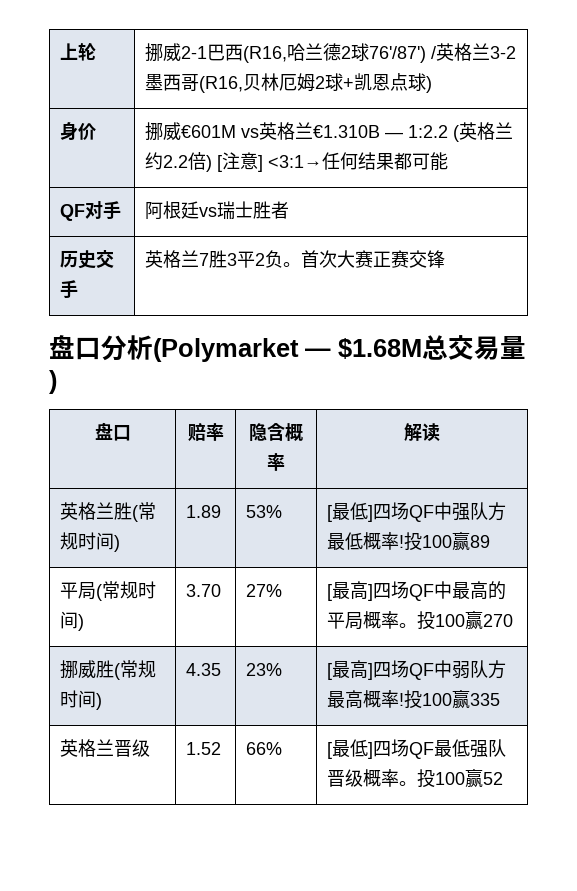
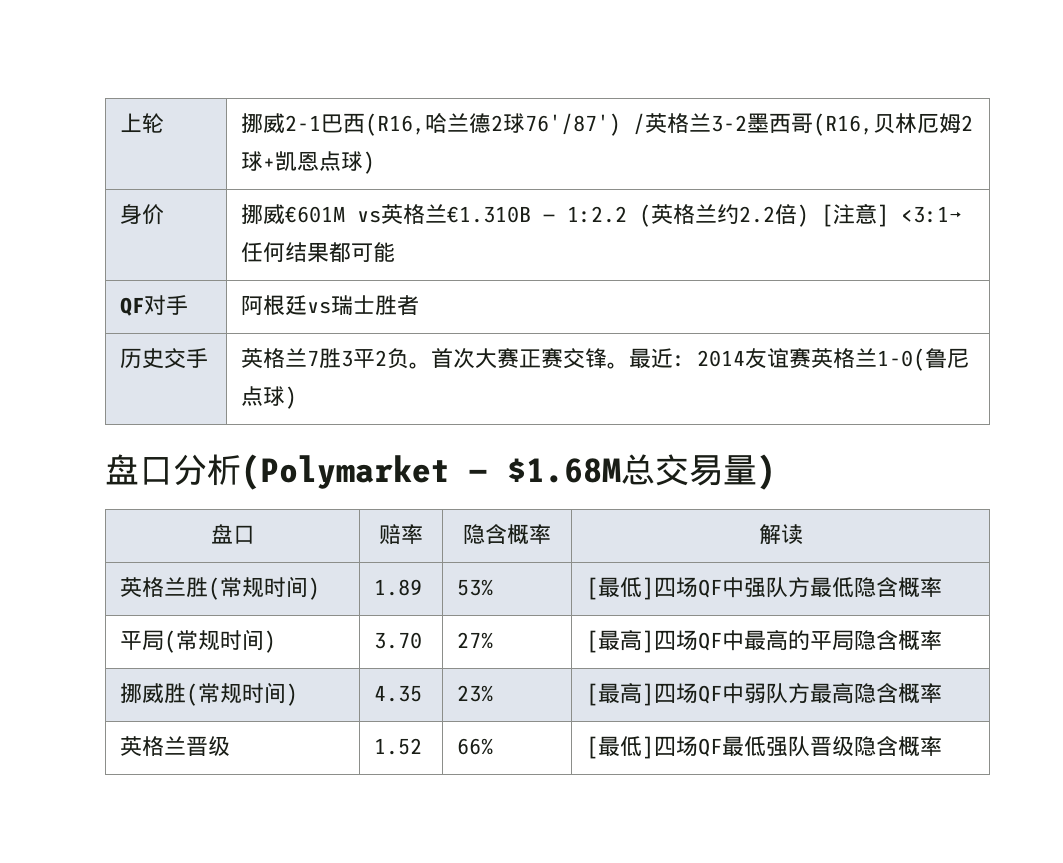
- 历史交手 | 英格兰7胜3平2负。首次大赛正赛交锋
+ 历史交手 | 英格兰7胜3平2负。首次大赛正赛交锋。最近: 2014友谊赛英格兰1-0(鲁尼点球)
- 英格兰胜(常规时间) | 1.89 | 53% | [最低]四场QF中强队方最低概率!投100赢89
+ 英格兰胜(常规时间) | 1.89 | 53% | [最低]四场QF中强队方最低隐含概率
- 平局(常规时间) | 3.70 | 27% | [最高]四场QF中最高的平局概率。投100赢270
+ 平局(常规时间) | 3.70 | 27% | [最高]四场QF中最高的平局隐含概率
- 挪威胜(常规时间) | 4.35 | 23% | [最高]四场QF中弱队方最高概率!投100赢335
+ 挪威胜(常规时间) | 4.35 | 23% | [最高]四场QF中弱队方最高隐含概率
- 英格兰晋级 | 1.52 | 66% | [最低]四场QF最低强队晋级概率。投100赢52
+ 英格兰晋级 | 1.52 | 66% | [最低]四场QF最低强队晋级隐含概率

